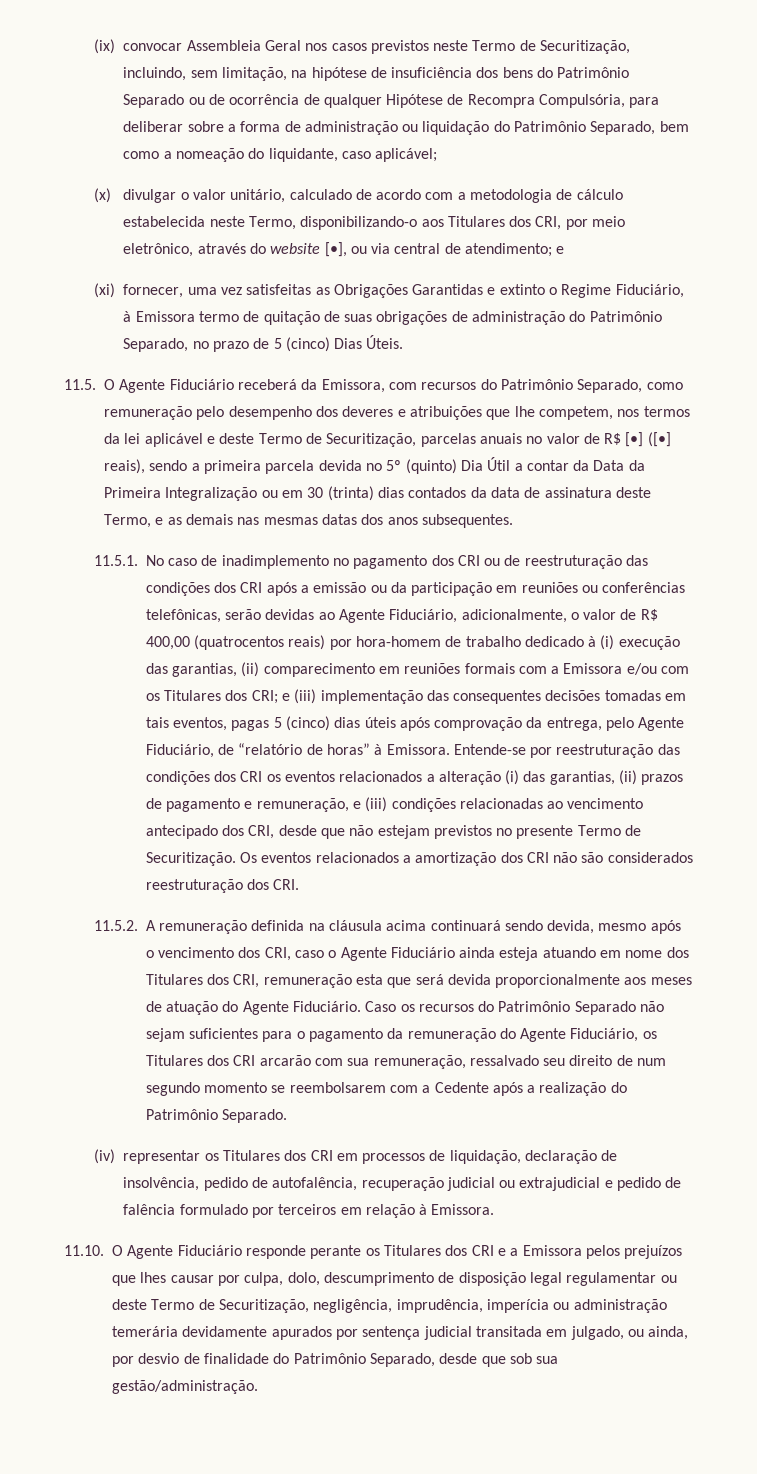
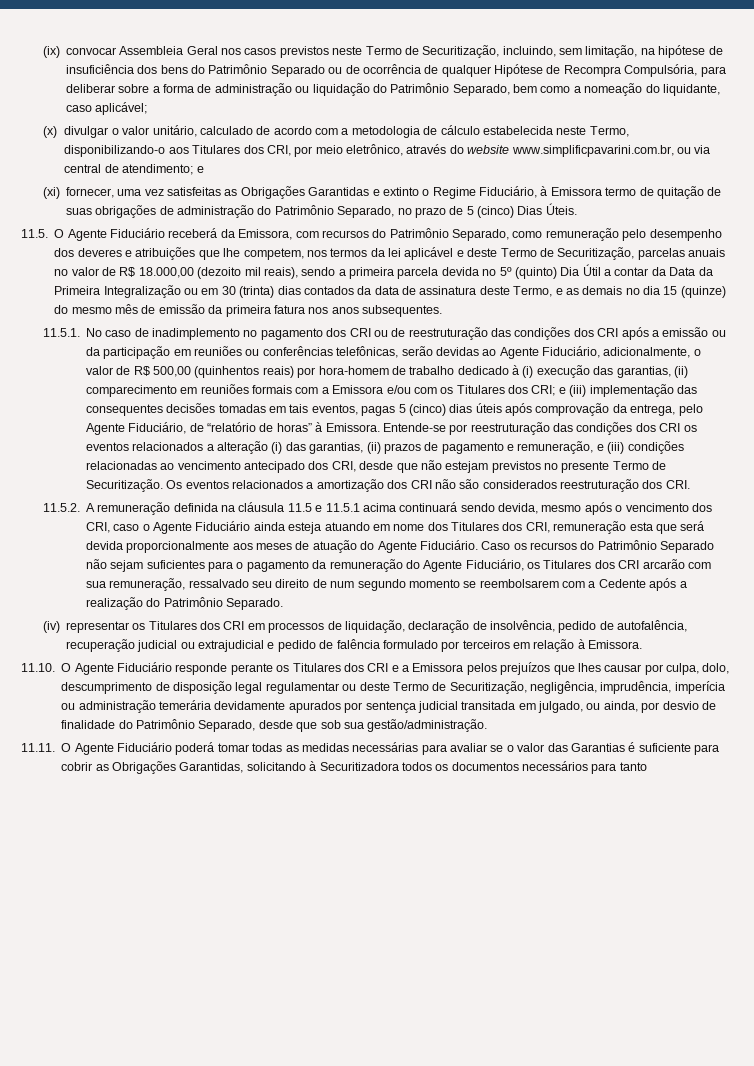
- (x) divulgar o valor unitário, calculado de acordo com a metodologia de cálculo estabelecida neste Termo, disponibilizando-o aos Titulares dos CRI, por meio eletrônico, através do website [•], ou via central de atendimento; e
+ (x) divulgar o valor unitário, calculado de acordo com a metodologia de cálculo estabelecida neste Termo, disponibilizando-o aos Titulares dos CRI, por meio eletrônico, através do website www.simplificpavarini.com.br, ou via central de atendimento; e
- 11.5. O Agente Fiduciário receberá da Emissora, com recursos do Patrimônio Separado, como remuneração pelo desempenho dos deveres e atribuições que lhe competem, nos termos da lei aplicável e deste Termo de Securitização, parcelas anuais no valor de R$ [•] ([•] reais), sendo a primeira parcela devida no 5º (quinto) Dia Útil a contar da Data da Primeira Integralização ou em 30 (trinta) dias contados da data de assinatura deste Termo, e as demais nas mesmas datas dos anos subsequentes.
+ 11.5. O Agente Fiduciário receberá da Emissora, com recursos do Patrimônio Separado, como remuneração pelo desempenho dos deveres e atribuições que lhe competem, nos termos da lei aplicável e deste Termo de Securitização, parcelas anuais no valor de R$ 18.000,00 (dezoito mil reais), sendo a primeira parcela devida no 5º (quinto) Dia Útil a contar da Data da Primeira Integralização ou em 30 (trinta) dias contados da data de assinatura deste Termo, e as demais no dia 15 (quinze) do mesmo mês de emissão da primeira fatura nos anos subsequentes.
- 11.5.1. No caso de inadimplemento no pagamento dos CRI ou de reestruturação das condições dos CRI após a emissão ou da participação em reuniões ou conferências telefônicas, serão devidas ao Agente Fiduciário, adicionalmente, o valor de R$ 400,00 (quatrocentos reais) por hora-homem de trabalho dedicado à (i) execução das garantias, (ii) comparecimento em reuniões formais com a Emissora e/ou com os Titulares dos CRI;
+ 11.5.1. No caso de inadimplemento no pagamento dos CRI ou de reestruturação das condições dos CRI após a emissão ou da participação em reuniões ou conferências telefônicas, serão devidas ao Agente Fiduciário, adicionalmente, o valor de R$ 500,00 (quinhentos reais) por hora-homem de trabalho dedicado à (i) execução das garantias, (ii) comparecimento em reuniões formais com a Emissora e/ou com os Titulares dos CRI;
- 11.5.2. A remuneração definida na cláusula acima continuará sendo devida, mesmo após o vencimento dos CRI, caso o Agente Fiduciário ainda esteja atuando em nome dos Titulares dos CRI, remuneração esta que será devida proporcionalmente aos meses de atuação do Agente Fiduciário.
+ 11.5.2. A remuneração definida na cláusula 11.5 e 11.5.1 acima continuará sendo devida, mesmo após o vencimento dos CRI, caso o Agente Fiduciário ainda esteja atuando em nome dos Titulares dos CRI, remuneração esta que será devida proporcionalmente aos meses de atuação do Agente Fiduciário.
+ 11.11. O Agente Fiduciário poderá tomar todas as medidas necessárias para avaliar se o valor das Garantias é suficiente para cobrir as Obrigações Garantidas, solicitando à Securitizadora todos os documentos necessários para tanto

